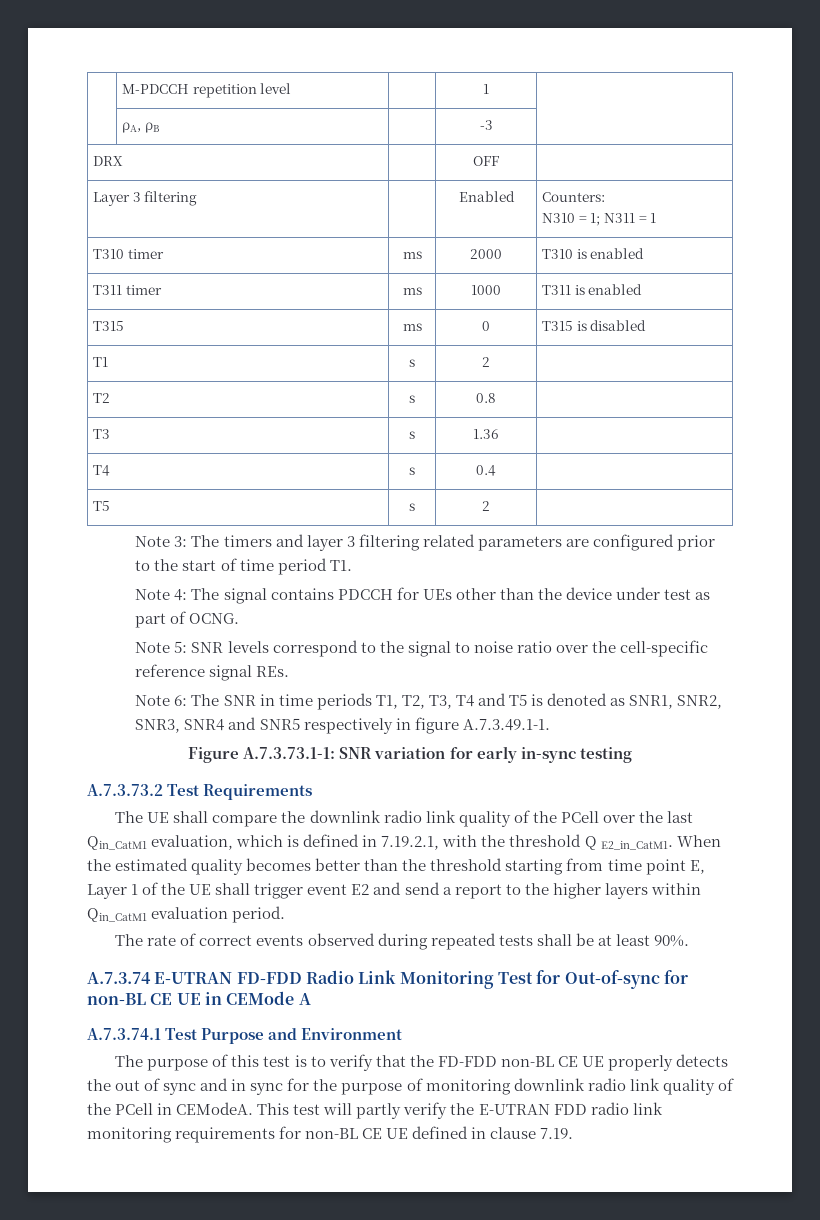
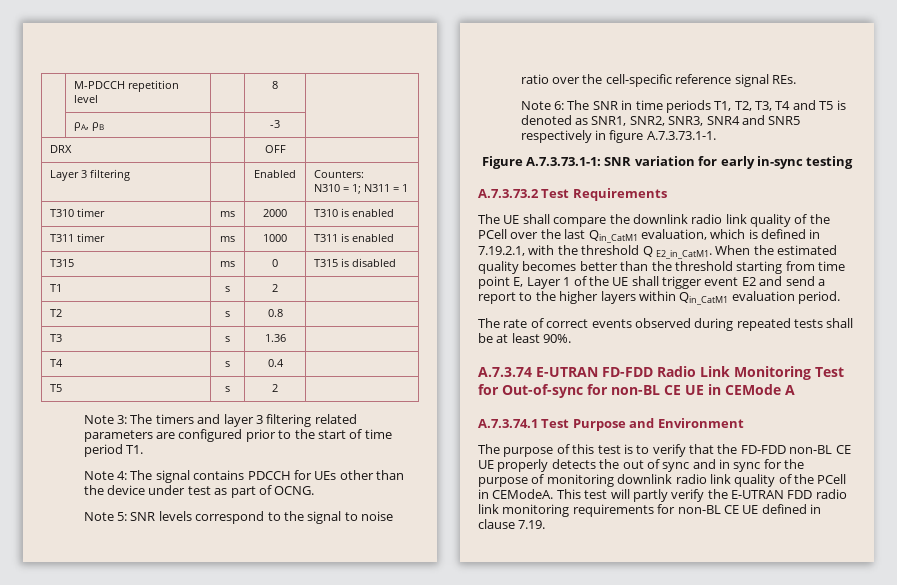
- | M-PDCCH repetition level | | 1 |
+ | M-PDCCH repetition level | | 8 |
- Note 6: The SNR in time periods T1, T2, T3, T4 and T5 is denoted as SNR1, SNR2, SNR3, SNR4 and SNR5 respectively in figure A.7.3.49.1-1.
+ Note 6: The SNR in time periods T1, T2, T3, T4 and T5 is denoted as SNR1, SNR2, SNR3, SNR4 and SNR5 respectively in figure A.7.3.73.1-1.

